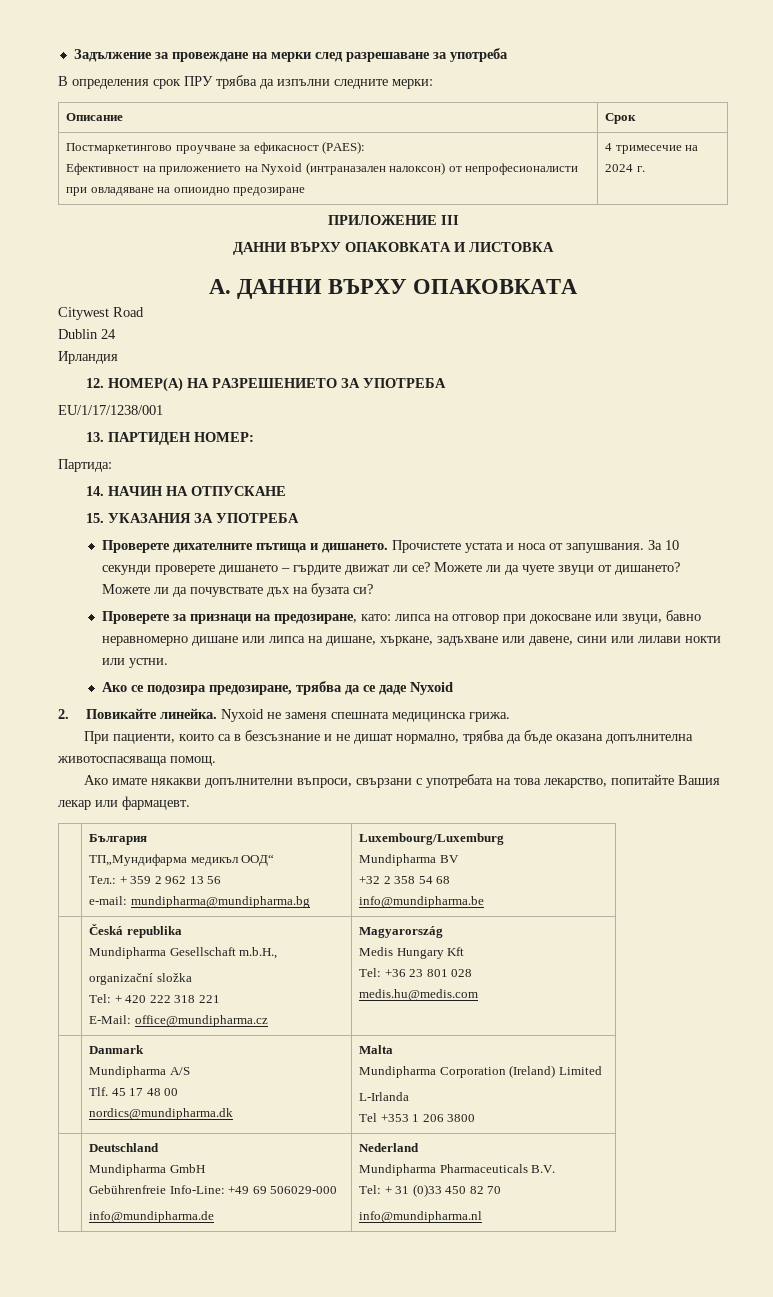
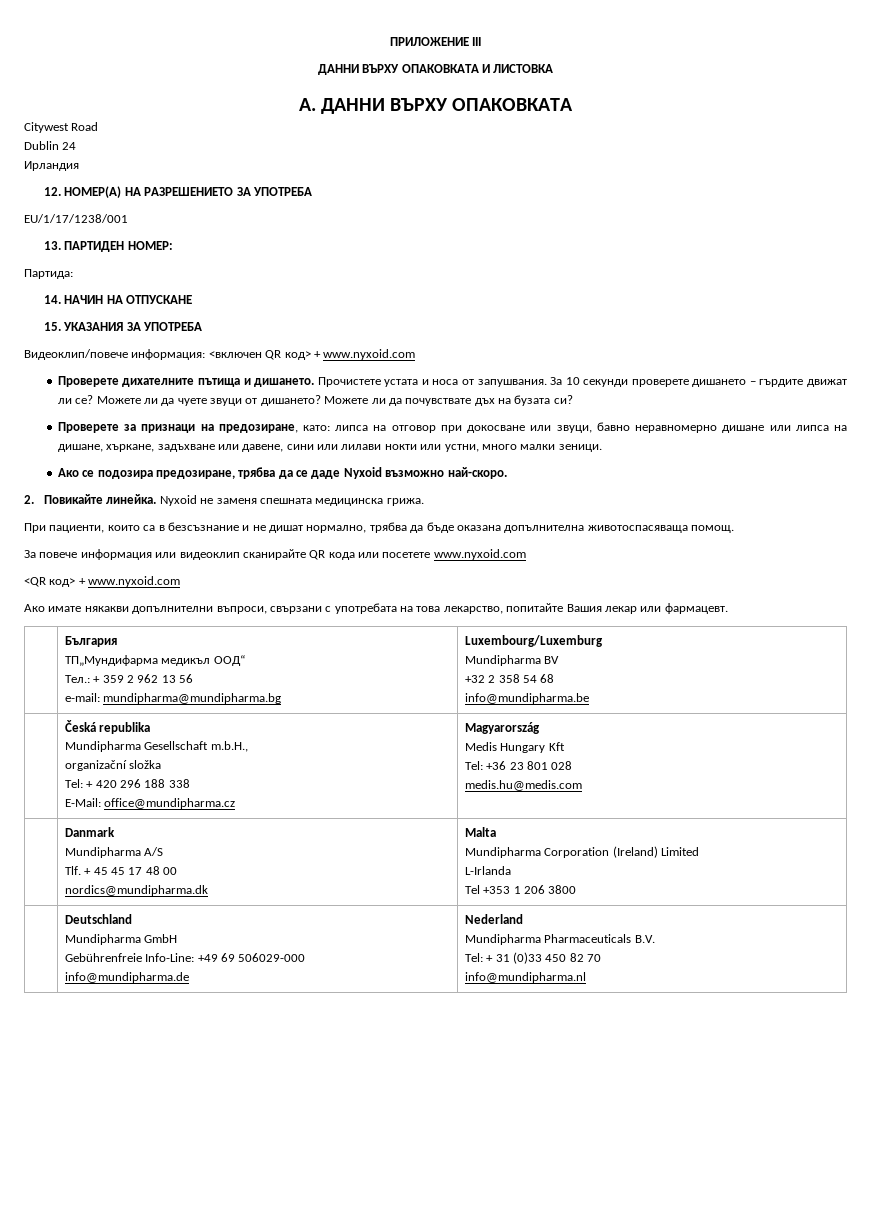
- Задължение за провеждане на мерки след разрешаване за употреба
- В определения срок ПРУ трябва да изпълни следните мерки:
- Описание | Срок
- Постмаркетингово проучване за ефикасност (PAES):
- Ефективност на приложението на Nyxoid (интраназален налоксон) от непрофесионалисти при овладяване на опиоидно предозиране | 4 тримесечие на 2024 г.
+ Видеоклип/повече информация: <включен QR код> + www.nyxoid.com
- Проверете за признаци на предозиране, като: липса на отговор при докосване или звуци, бавно неравномерно дишане или липса на дишане, хъркане, задъхване или давене, сини или лилави нокти или устни.
+ Проверете за признаци на предозиране, като: липса на отговор при докосване или звуци, бавно неравномерно дишане или липса на дишане, хъркане, задъхване или давене, сини или лилави нокти или устни, много малки зеници.
- Ако се подозира предозиране, трябва да се даде Nyxoid
+ Ако се подозира предозиране, трябва да се даде Nyxoid възможно най-скоро.
+ За повече информация или видеоклип сканирайте QR кода или посетете www.nyxoid.com
+ <QR код> + www.nyxoid.com
  | Česká republika
  Mundipharma Gesellschaft m.b.H.,
  organizační složka
- Tel: + 420 222 318 221
+ Tel: + 420 296 188 338
  | Danmark
  Mundipharma A/S
- Tlf. 45 17 48 00
+ Tlf. + 45 45 17 48 00

